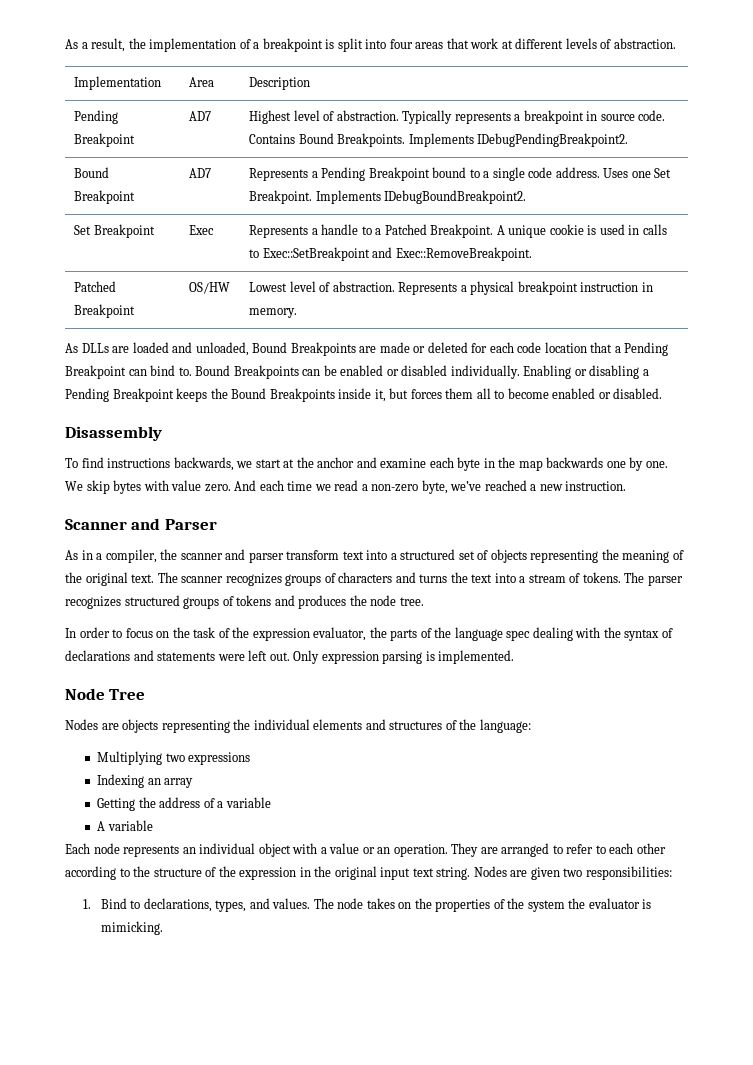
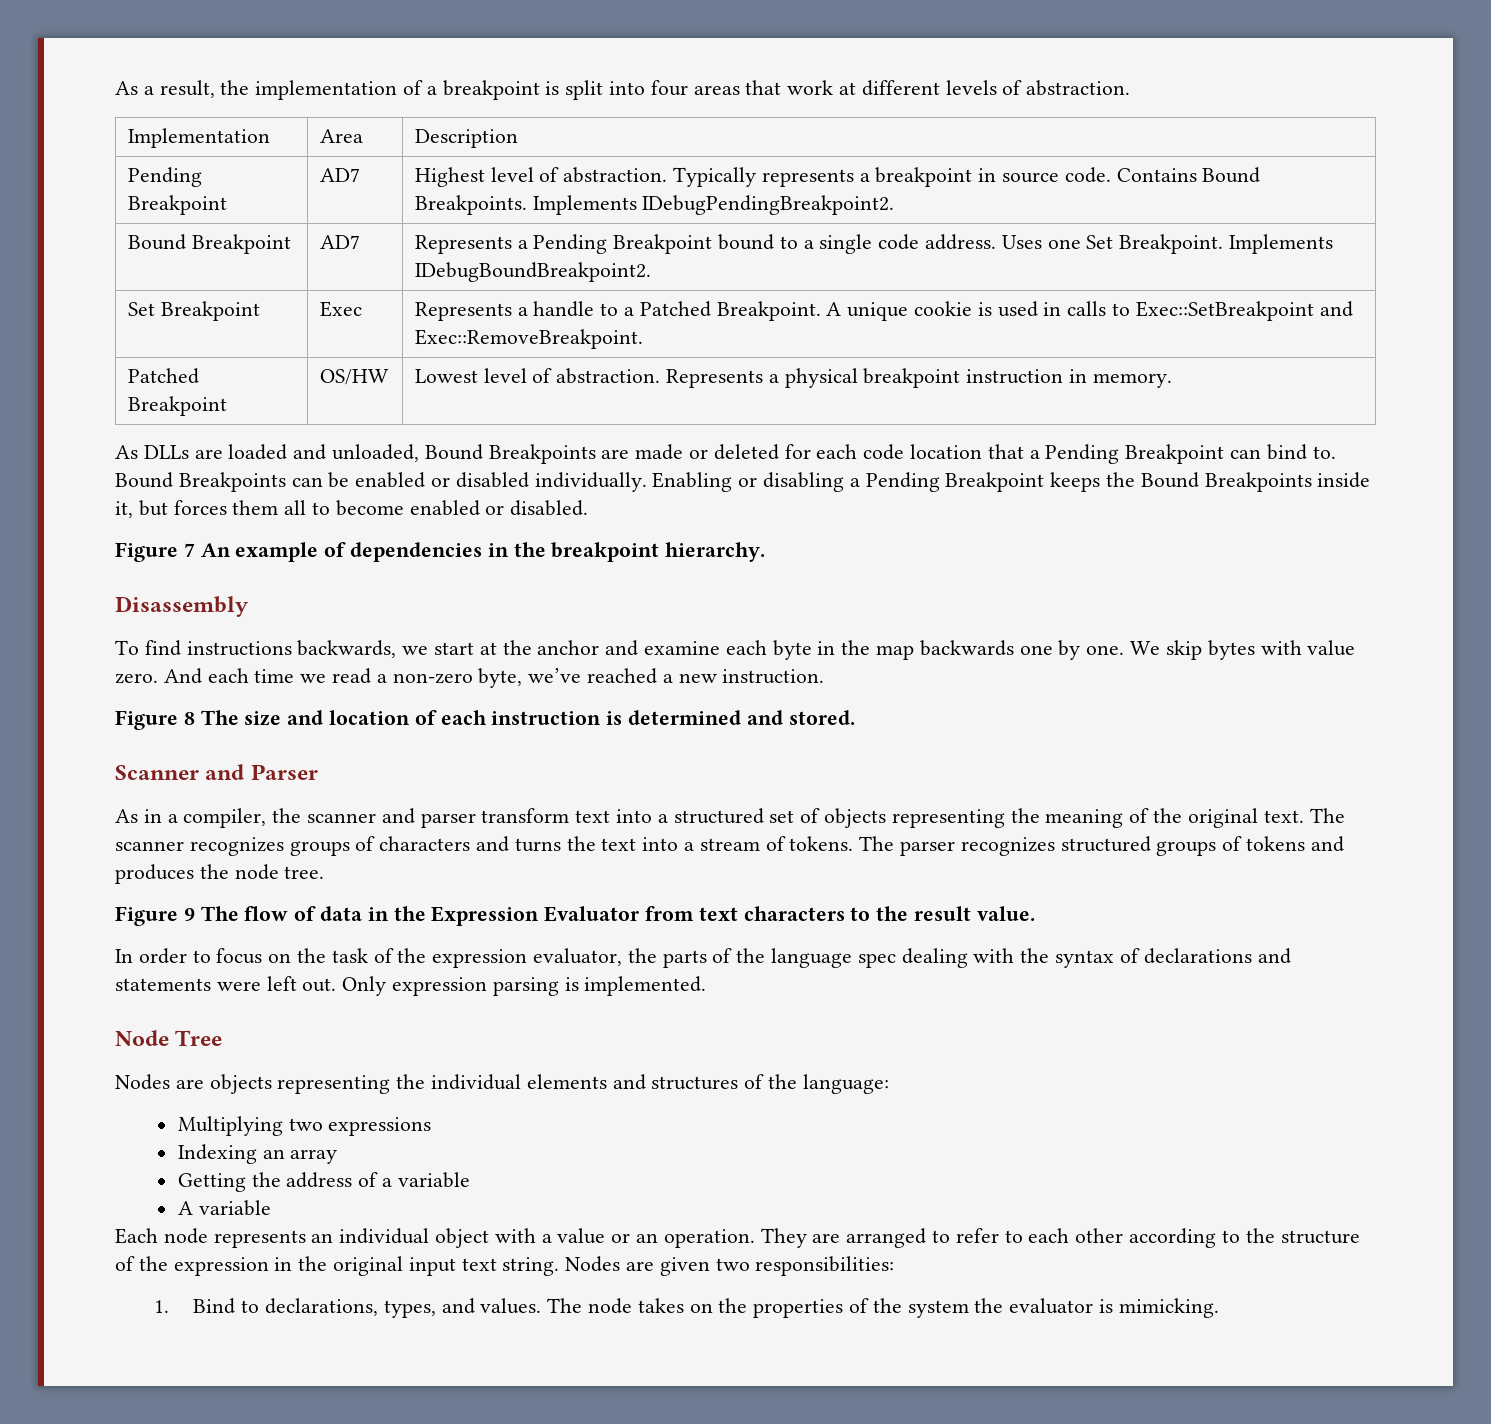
+ Figure 7 An example of dependencies in the breakpoint hierarchy.
+ Figure 8 The size and location of each instruction is determined and stored.
+ Figure 9 The flow of data in the Expression Evaluator from text characters to the result value.

